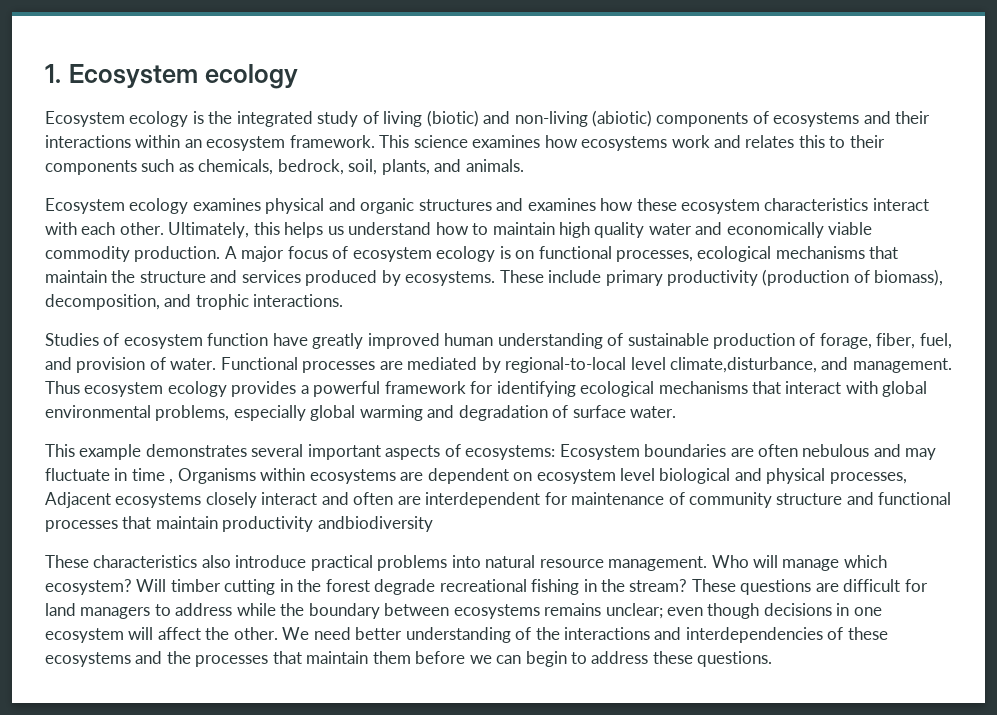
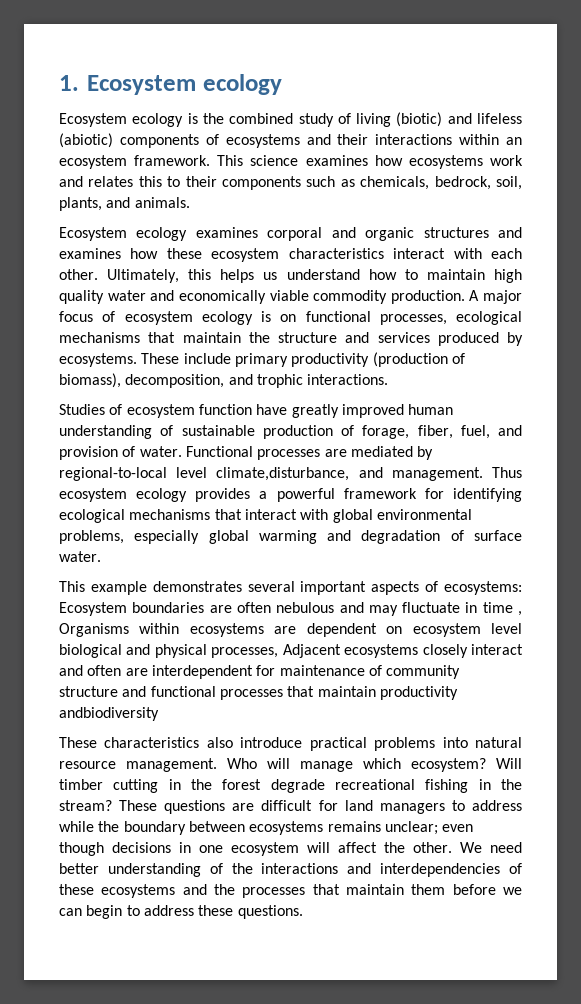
- Ecosystem ecology is the integrated study of living (biotic) and non-living (abiotic) components of ecosystems and their interactions within an ecosystem framework.
+ Ecosystem ecology is the combined study of living (biotic) and lifeless (abiotic) components of ecosystems and their interactions within an ecosystem framework.
- Ecosystem ecology examines physical and organic structures and examines how these ecosystem characteristics interact with each other.
+ Ecosystem ecology examines corporal and organic structures and examines how these ecosystem characteristics interact with each other.

